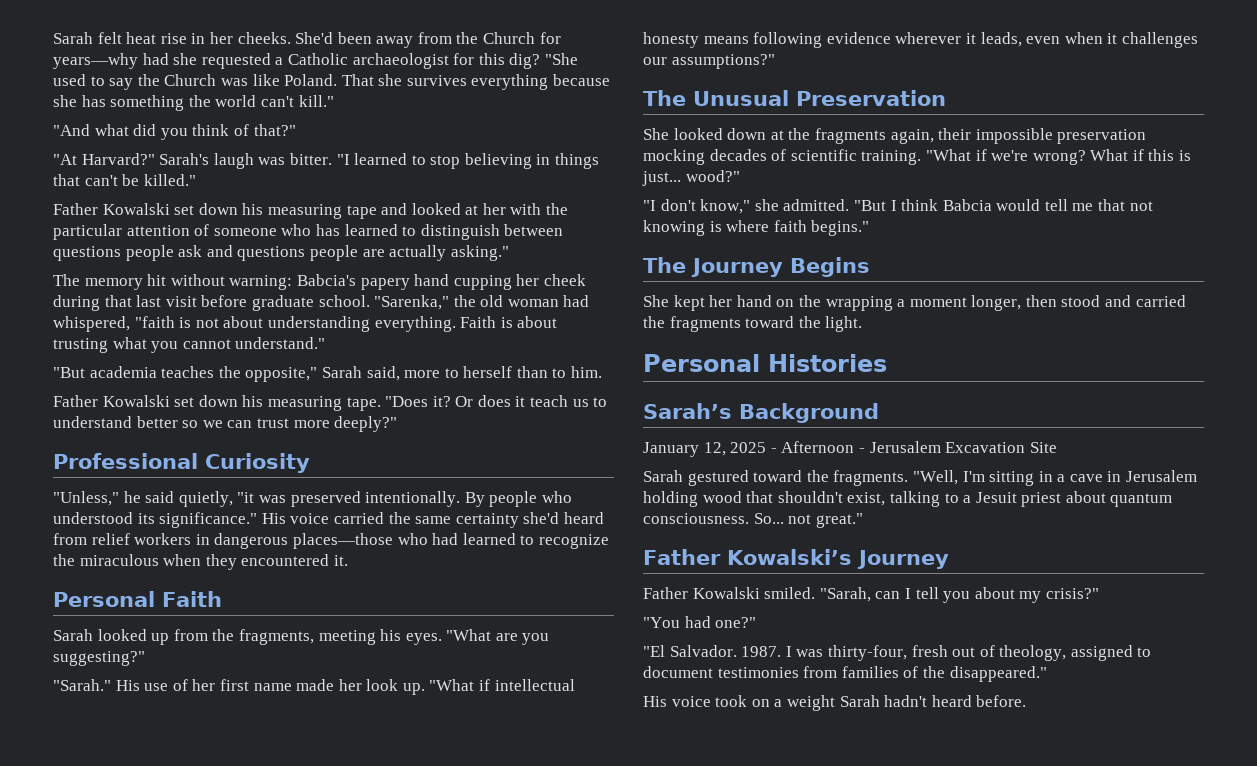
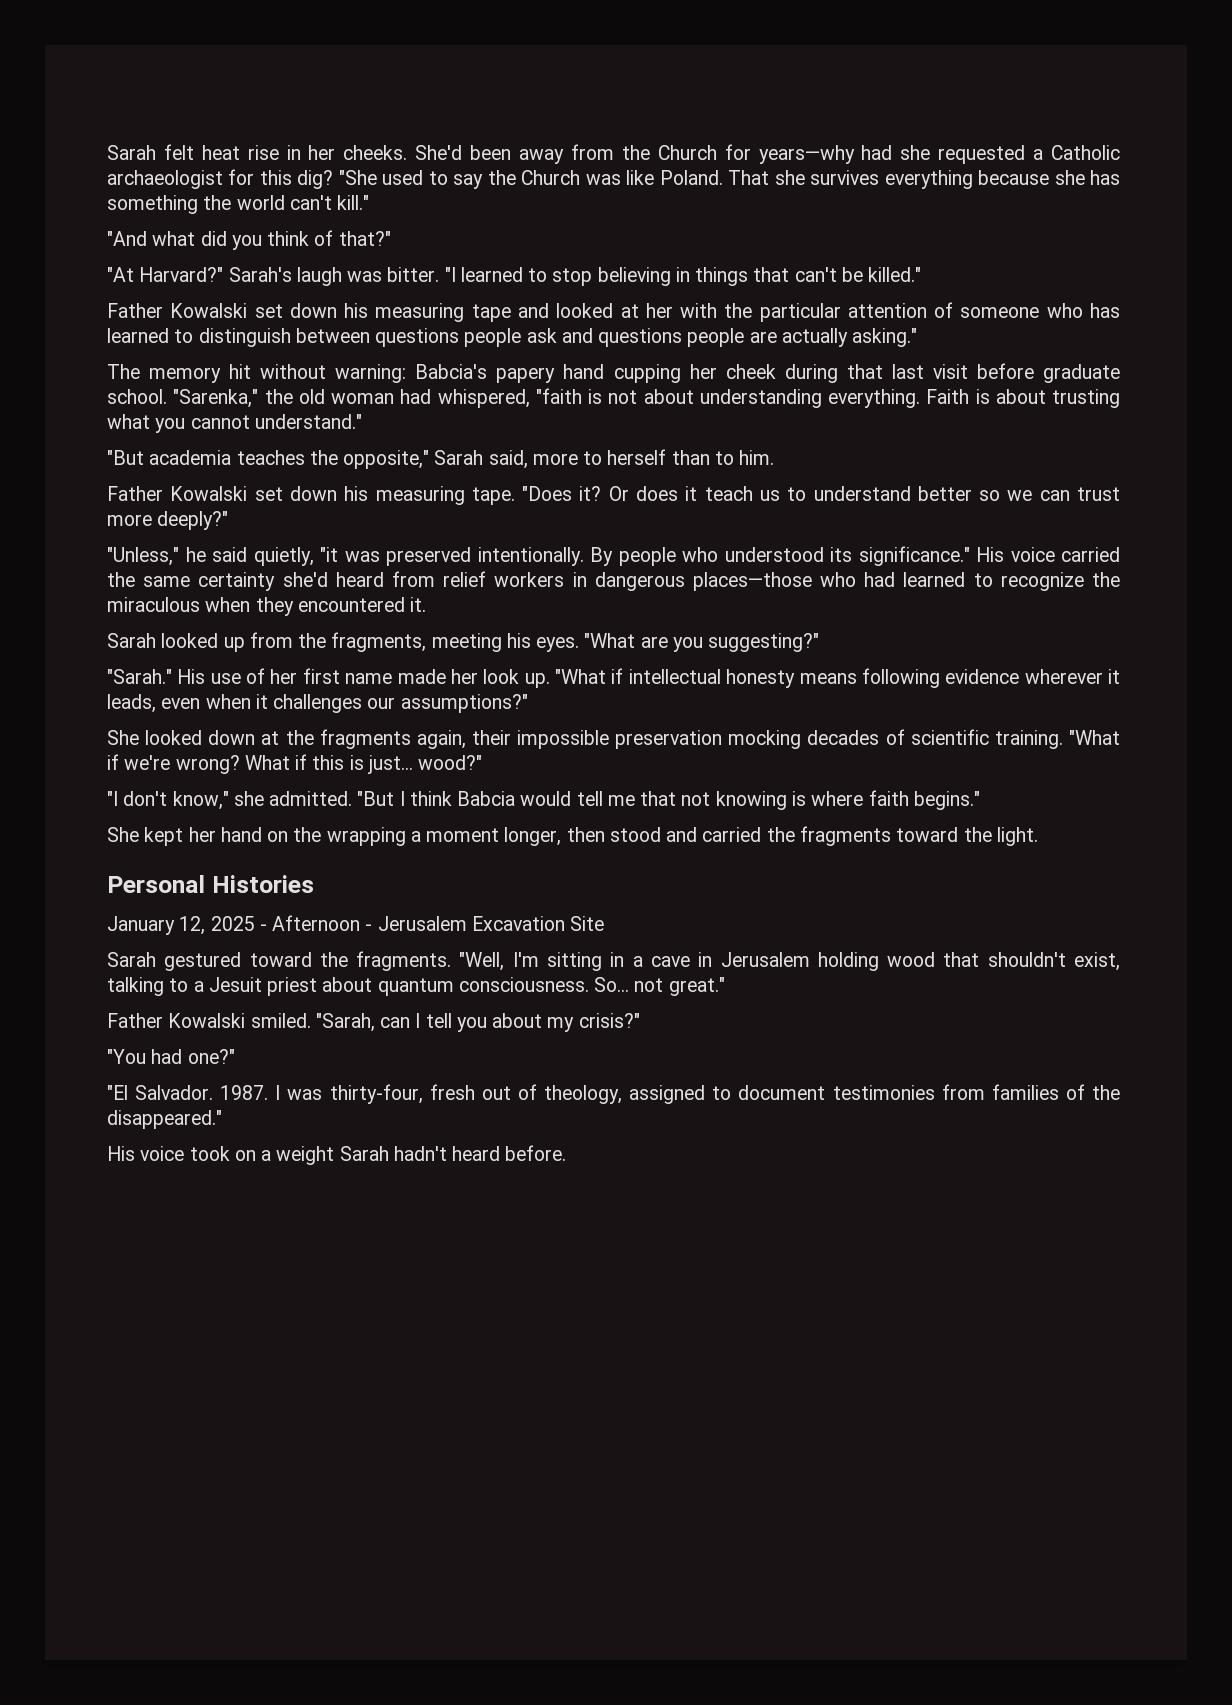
- Professional Curiosity
- Personal Faith
- The Unusual Preservation
- The Journey Begins
- Sarah’s Background
- Father Kowalski’s Journey

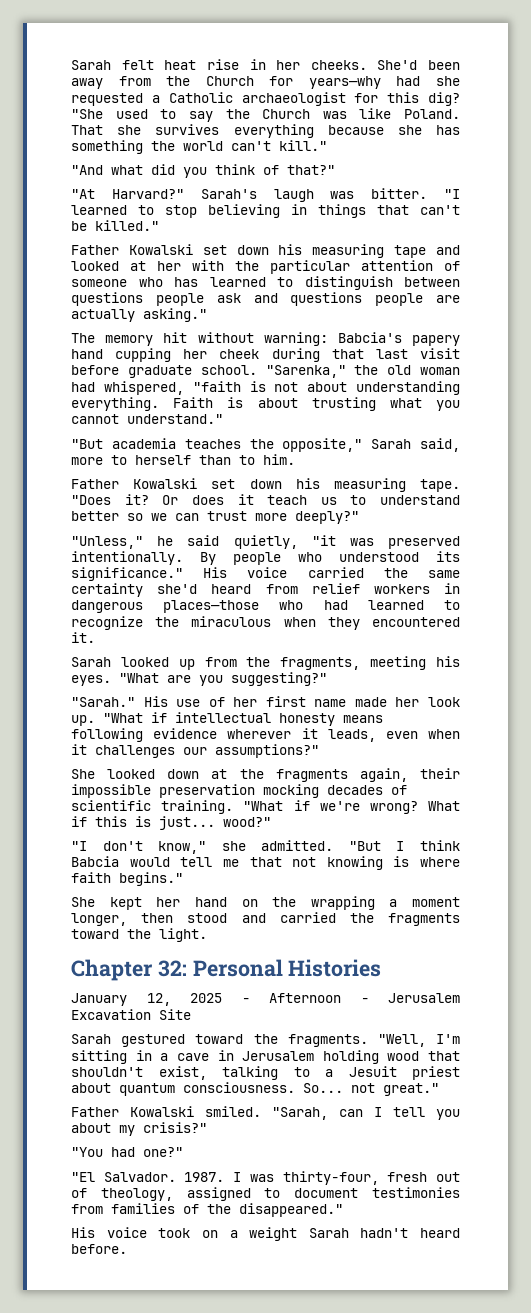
- Personal Histories
+ Chapter 32: Personal Histories

